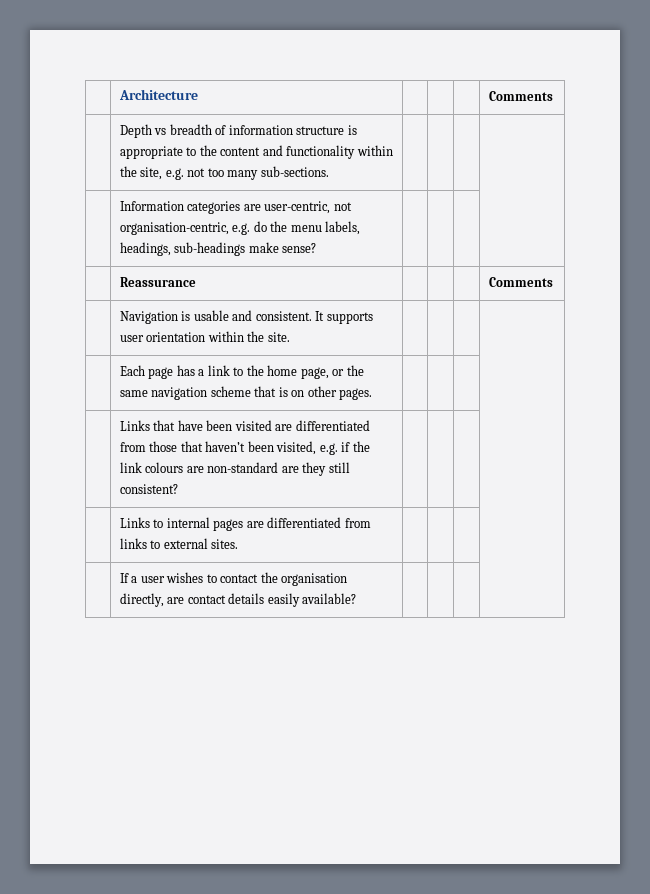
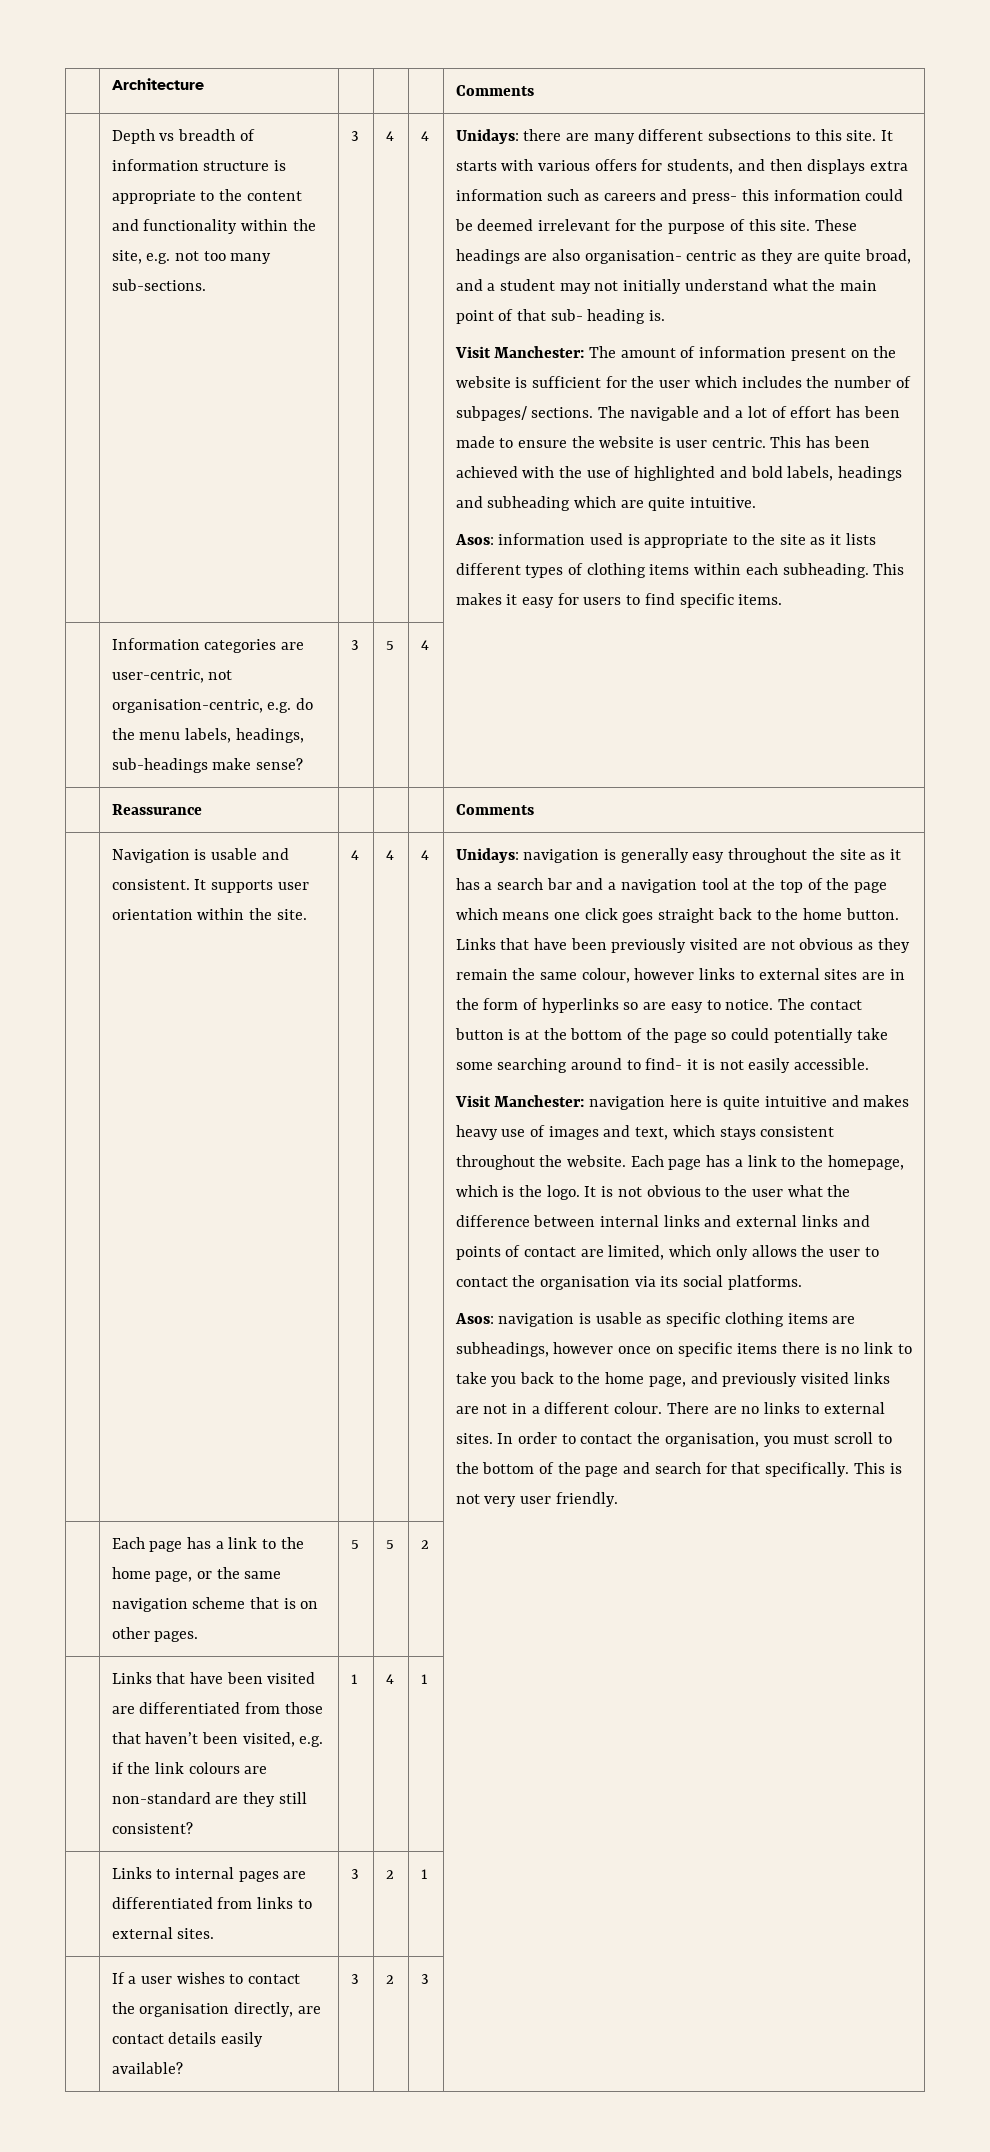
+ 3 | 4 | 4 | Unidays: there are many different subsections to this site. It starts with various offers for students, and then displays extra information such as careers and press- this information could be deemed irrelevant for the purpose of this site. These headings are also organisation- centric as they are quite broad, and a student may not initially understand what the main point of that sub- heading is.
+ Visit Manchester: The amount of information present on the website is sufficient for the user which includes the number of subpages/ sections. The navigable and a lot of effort has been made to ensure the website is user centric. This has been achieved with the use of highlighted and bold labels, headings and subheading which are quite intuitive.
+ Asos: information used is appropriate to the site as it lists different types of clothing items within each subheading. This makes it easy for users to find specific items.
- | Information categories are user-centric, not organisation-centric, e.g. do the menu labels, headings, sub-headings make sense? | | | |
+ | Information categories are user-centric, not organisation-centric, e.g. do the menu labels, headings, sub-headings make sense? | 3 | 5 | 4 |
+ 4 | 4 | 4 | Unidays: navigation is generally easy throughout the site as it has a search bar and a navigation tool at the top of the page which means one click goes straight back to the home button. Links that have been previously visited are not obvious as they remain the same colour, however links to external sites are in the form of hyperlinks so are easy to notice. The contact button is at the bottom of the page so could potentially take some searching around to find- it is not easily accessible.
+ Visit Manchester: navigation here is quite intuitive and makes heavy use of images and text, which stays consistent throughout the website. Each page has a link to the homepage, which is the logo. It is not obvious to the user what the difference between internal links and external links and points of contact are limited, which only allows the user to contact the organisation via its social platforms.
+ Asos: navigation is usable as specific clothing items are subheadings, however once on specific items there is no link to take you back to the home page, and previously visited links are not in a different colour. There are no links to external sites. In order to contact the organisation, you must scroll to the bottom of the page and search for that specifically. This is not very user friendly.
- | Each page has a link to the home page, or the same navigation scheme that is on other pages. | | | |
+ | Each page has a link to the home page, or the same navigation scheme that is on other pages. | 5 | 5 | 2 |
- | Links that have been visited are differentiated from those that haven’t been visited, e.g. if the link colours are non-standard are they still consistent? | | | |
+ | Links that have been visited are differentiated from those that haven’t been visited, e.g. if the link colours are non-standard are they still consistent? | 1 | 4 | 1 |
- | Links to internal pages are differentiated from links to external sites. | | | |
+ | Links to internal pages are differentiated from links to external sites. | 3 | 2 | 1 |
- | If a user wishes to contact the organisation directly, are contact details easily available? | | | |
+ | If a user wishes to contact the organisation directly, are contact details easily available? | 3 | 2 | 3 |

